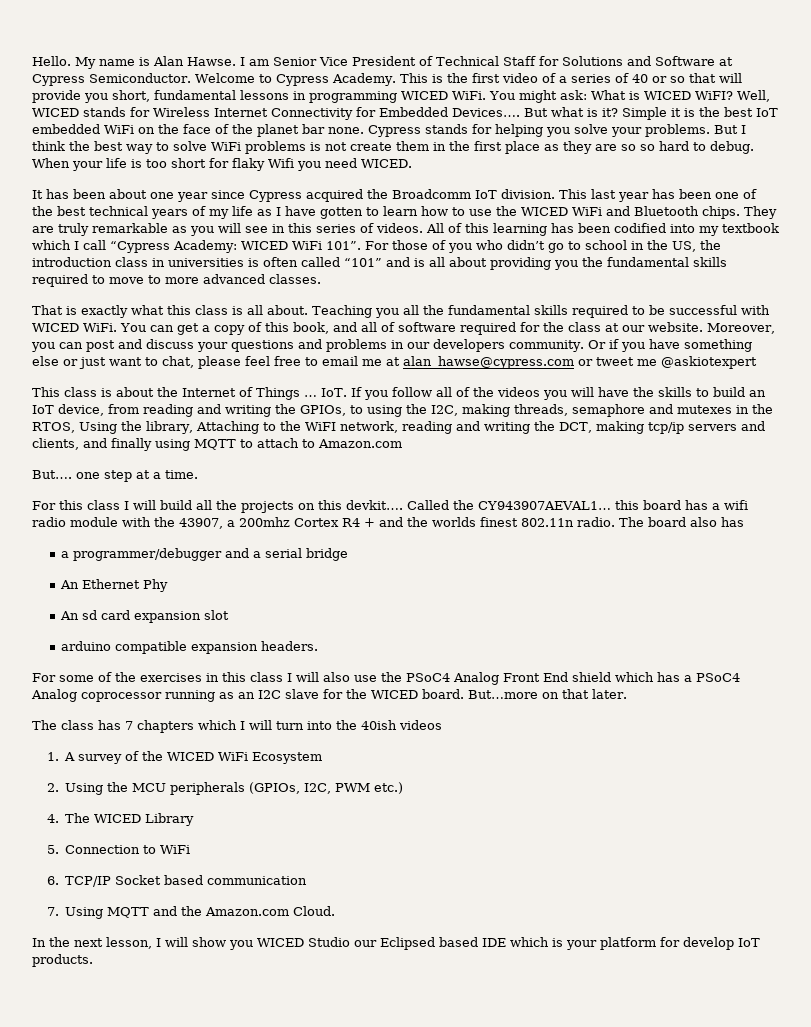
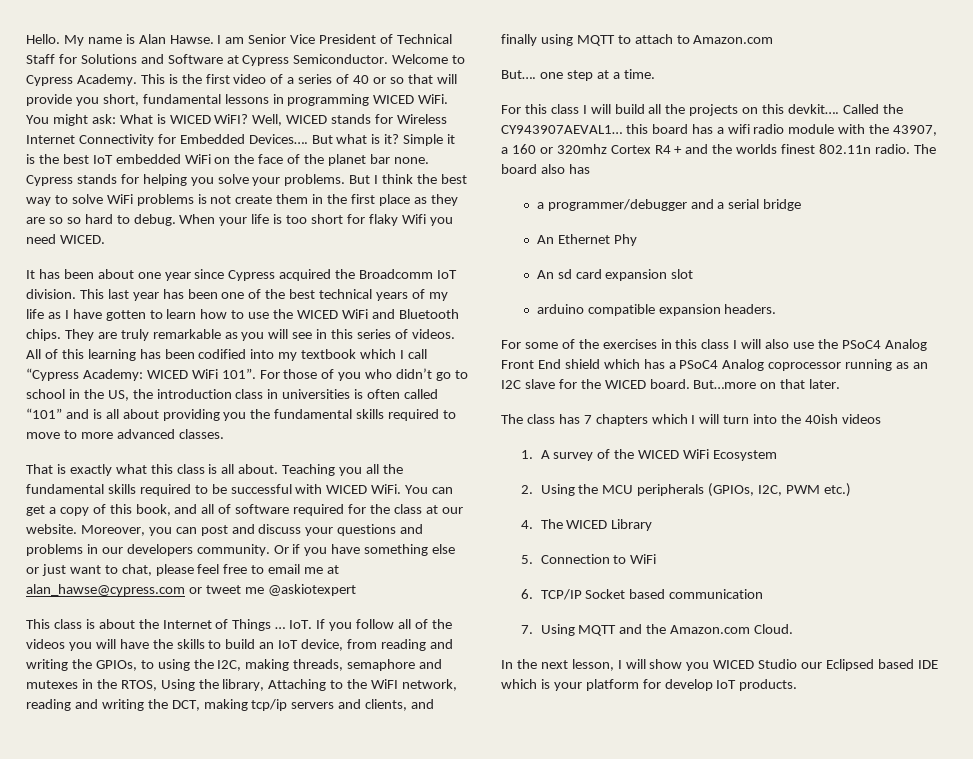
- Called the CY943907AEVAL1… this board has a wifi radio module with the 43907, a 200mhz Cortex R4 + and the worlds finest 802.11n radio.
+ Called the CY943907AEVAL1… this board has a wifi radio module with the 43907, a 160 or 320mhz Cortex R4 + and the worlds finest 802.11n radio.

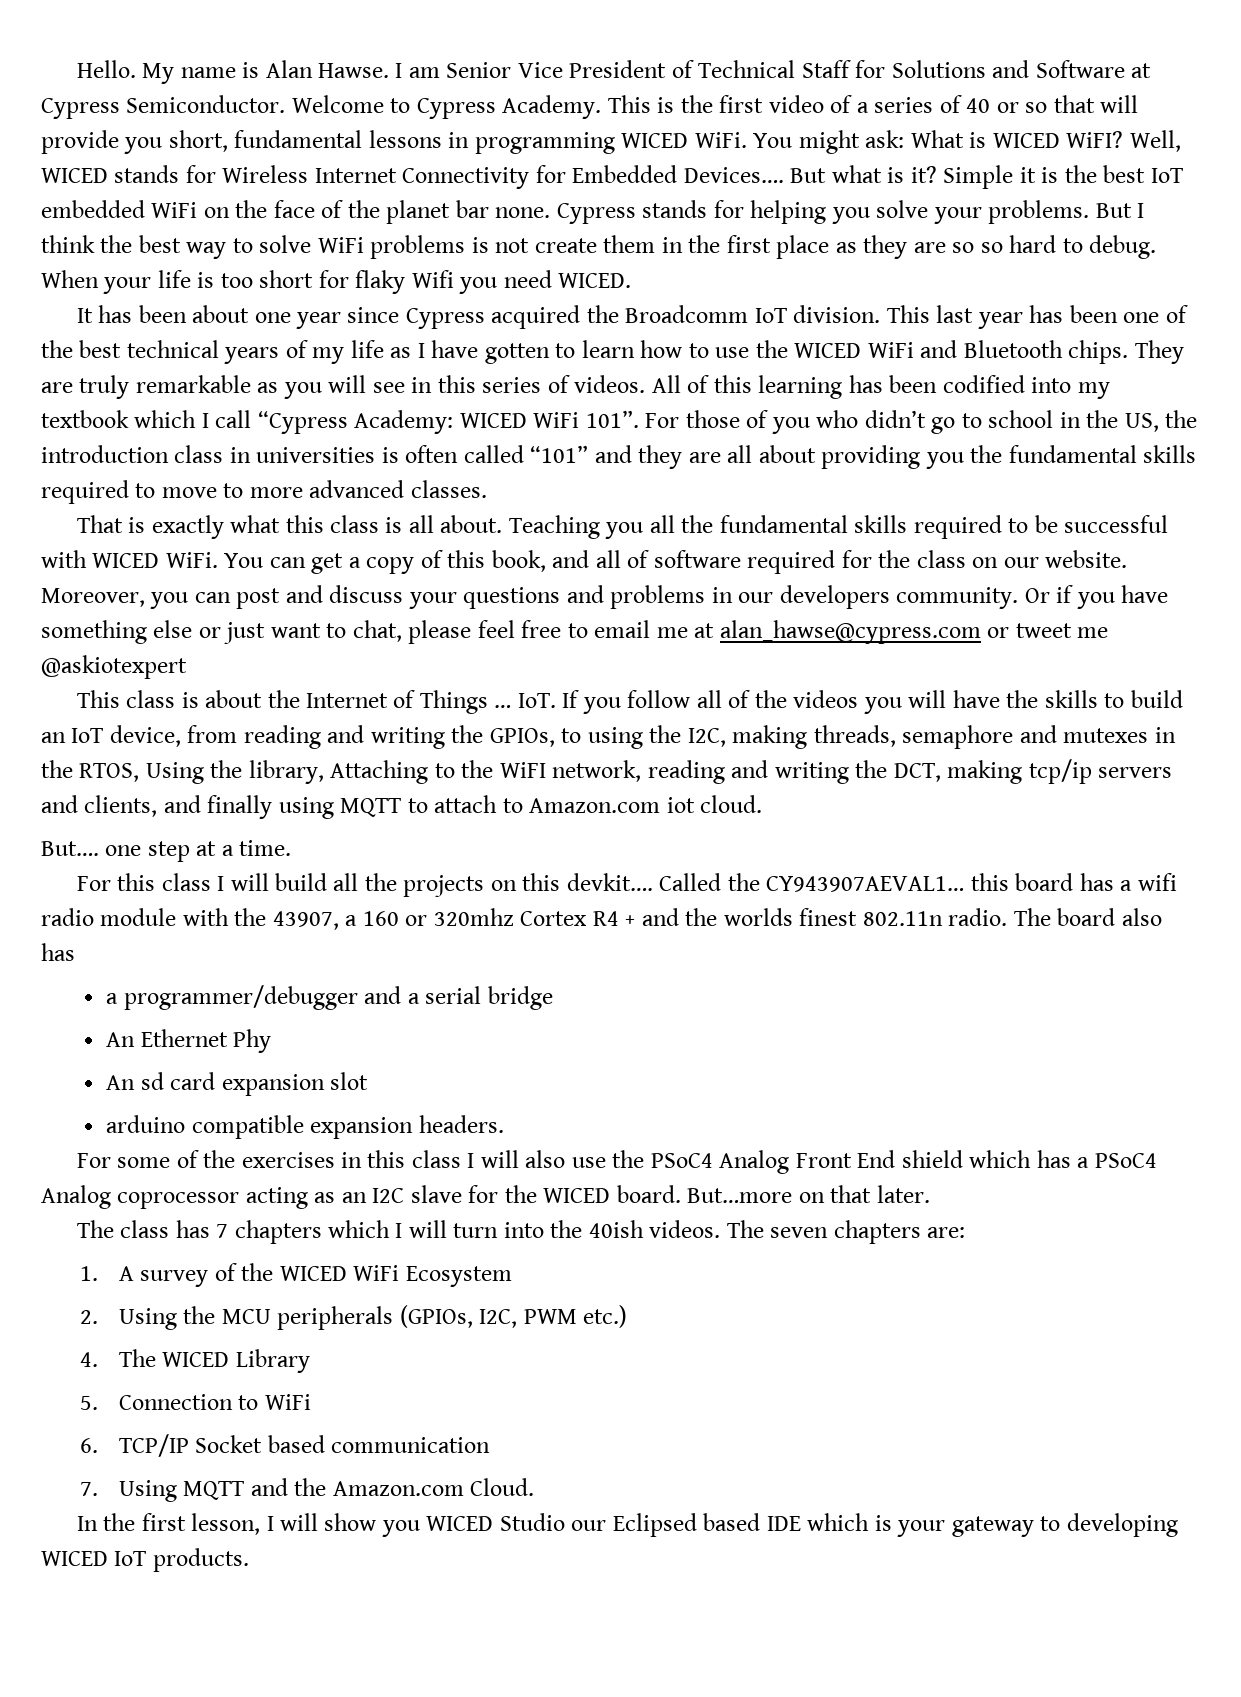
- For those of you who didn’t go to school in the US, the introduction class in universities is often called “101” and is all about providing you the fundamental skills required to move to more advanced classes.
+ For those of you who didn’t go to school in the US, the introduction class in universities is often called “101” and they are all about providing you the fundamental skills required to move to more advanced classes.
- You can get a copy of this book, and all of software required for the class at our website.
+ You can get a copy of this book, and all of software required for the class on our website.
- IoT. If you follow all of the videos you will have the skills to build an IoT device, from reading and writing the GPIOs, to using the I2C, making threads, semaphore and mutexes in the RTOS, Using the library, Attaching to the WiFI network, reading and writing the DCT, making tcp/ip servers and clients, and finally using MQTT to attach to Amazon.com
+ IoT. If you follow all of the videos you will have the skills to build an IoT device, from reading and writing the GPIOs, to using the I2C, making threads, semaphore and mutexes in the RTOS, Using the library, Attaching to the WiFI network, reading and writing the DCT, making tcp/ip servers and clients, and finally using MQTT to attach to Amazon.com iot cloud.
- For some of the exercises in this class I will also use the PSoC4 Analog Front End shield which has a PSoC4 Analog coprocessor running as an I2C slave for the WICED board.
+ For some of the exercises in this class I will also use the PSoC4 Analog Front End shield which has a PSoC4 Analog coprocessor acting as an I2C slave for the WICED board.
- The class has 7 chapters which I will turn into the 40ish videos
+ The class has 7 chapters which I will turn into the 40ish videos. The seven chapters are:
- In the next lesson, I will show you WICED Studio our Eclipsed based IDE which is your platform for develop IoT products.
+ In the first lesson, I will show you WICED Studio our Eclipsed based IDE which is your gateway to developing WICED IoT products.

